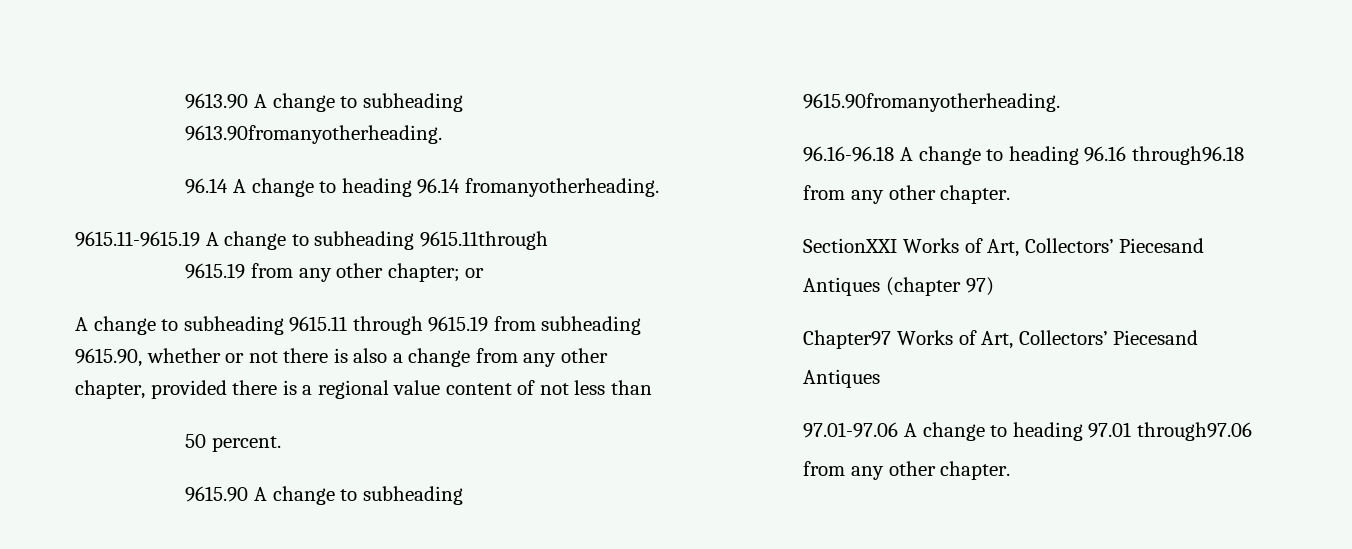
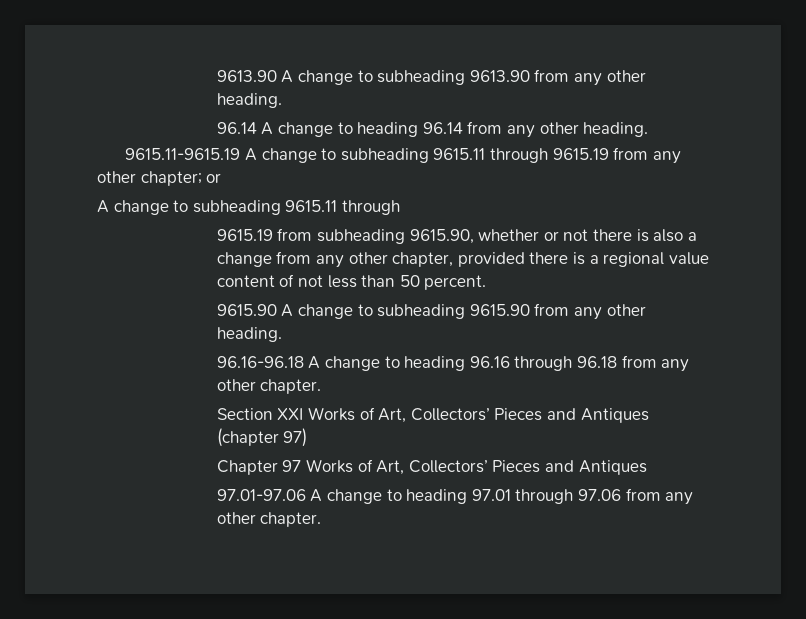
- 9613.90 A change to subheading 9613.90fromanyotherheading.
+ 9613.90 A change to subheading 9613.90 from any other heading.
- 96.14 A change to heading 96.14 fromanyotherheading.
+ 96.14 A change to heading 96.14 from any other heading.
- 9615.11-9615.19 A change to subheading 9615.11through
- 9615.19 from any other chapter; or
- A change to subheading 9615.11 through 9615.19 from subheading 9615.90, whether or not there is also a change from any other chapter, provided there is a regional value content of not less than
- 50 percent.
+ 9615.11-9615.19 A change to subheading 9615.11 through 9615.19 from any other chapter; or
+ A change to subheading 9615.11 through
+ 9615.19 from subheading 9615.90, whether or not there is also a change from any other chapter, provided there is a regional value content of not less than 50 percent.
- 9615.90 A change to subheading 9615.90fromanyotherheading.
+ 9615.90 A change to subheading 9615.90 from any other heading.
- 96.16-96.18 A change to heading 96.16 through96.18
- from any other chapter.
+ 96.16-96.18 A change to heading 96.16 through 96.18 from any other chapter.
- SectionXXI Works of Art, Collectors’ Piecesand
- Antiques (chapter 97)
+ Section XXI Works of Art, Collectors’ Pieces and Antiques (chapter 97)
- Chapter97 Works of Art, Collectors’ Piecesand
- Antiques
+ Chapter 97 Works of Art, Collectors’ Pieces and Antiques
- 97.01-97.06 A change to heading 97.01 through97.06
- from any other chapter.
+ 97.01-97.06 A change to heading 97.01 through 97.06 from any other chapter.

